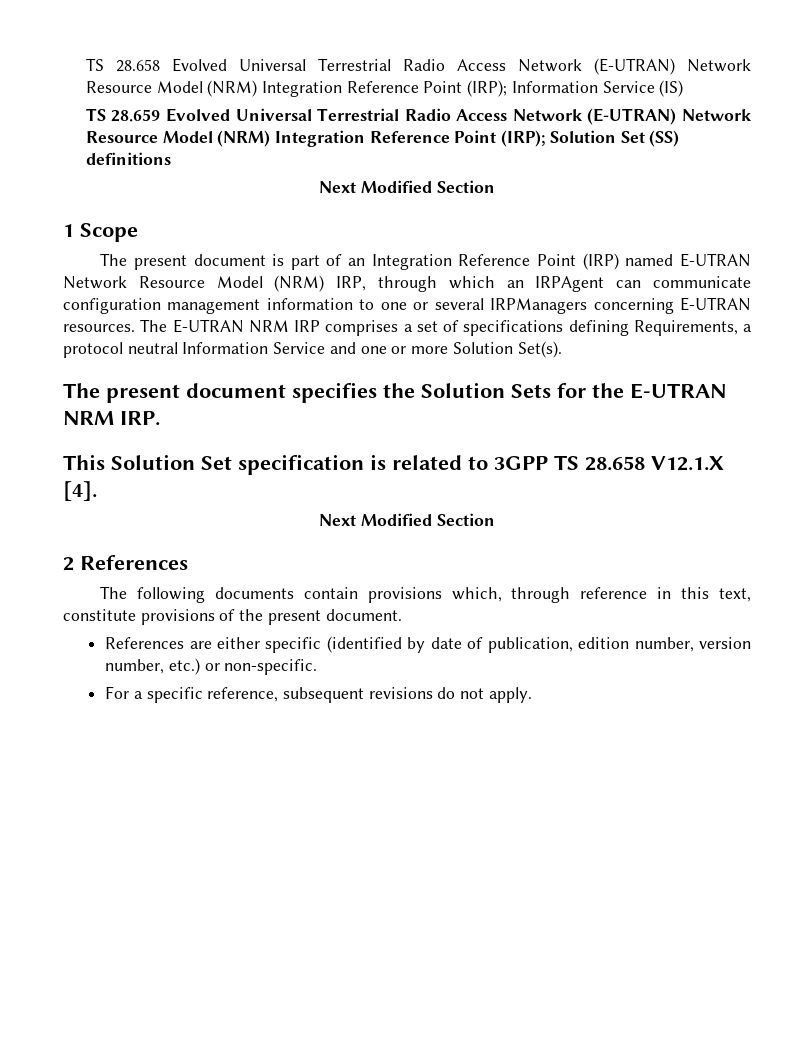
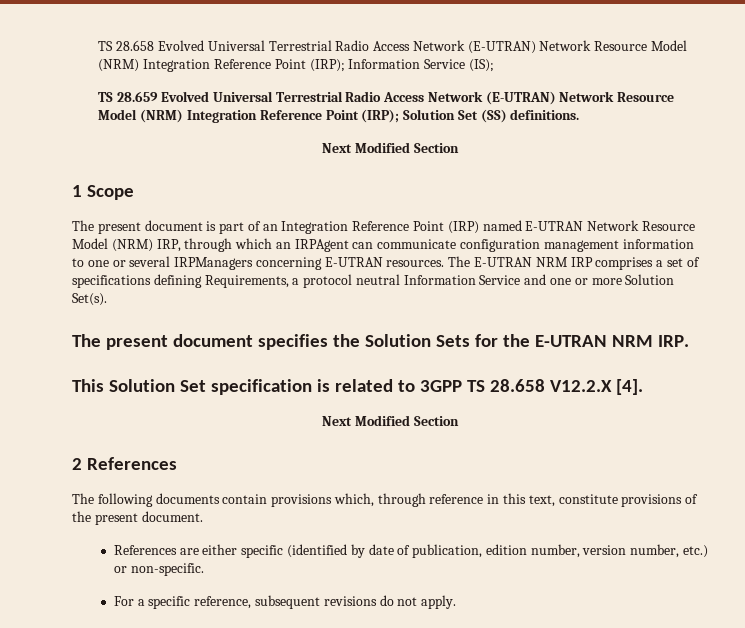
- TS 28.658 Evolved Universal Terrestrial Radio Access Network (E-UTRAN) Network Resource Model (NRM) Integration Reference Point (IRP); Information Service (IS)
+ TS 28.658 Evolved Universal Terrestrial Radio Access Network (E-UTRAN) Network Resource Model (NRM) Integration Reference Point (IRP); Information Service (IS);
- TS 28.659 Evolved Universal Terrestrial Radio Access Network (E-UTRAN) Network Resource Model (NRM) Integration Reference Point (IRP); Solution Set (SS) definitions
+ TS 28.659 Evolved Universal Terrestrial Radio Access Network (E-UTRAN) Network Resource Model (NRM) Integration Reference Point (IRP); Solution Set (SS) definitions.
- This Solution Set specification is related to 3GPP TS 28.658 V12.1.X [4].
+ This Solution Set specification is related to 3GPP TS 28.658 V12.2.X [4].

